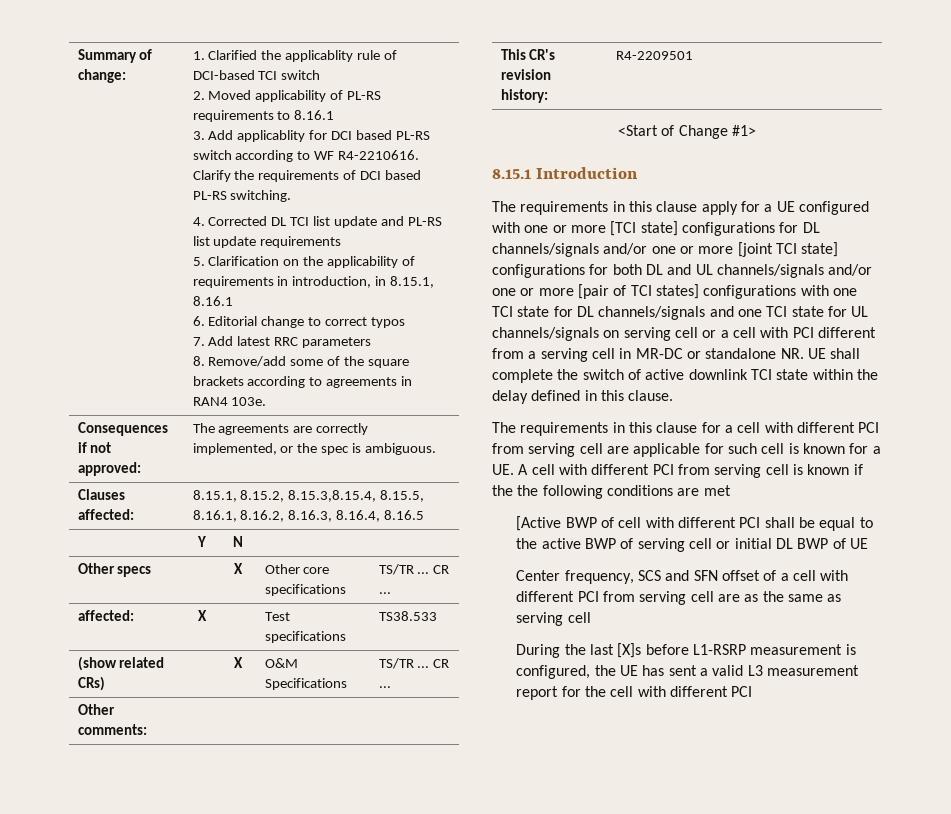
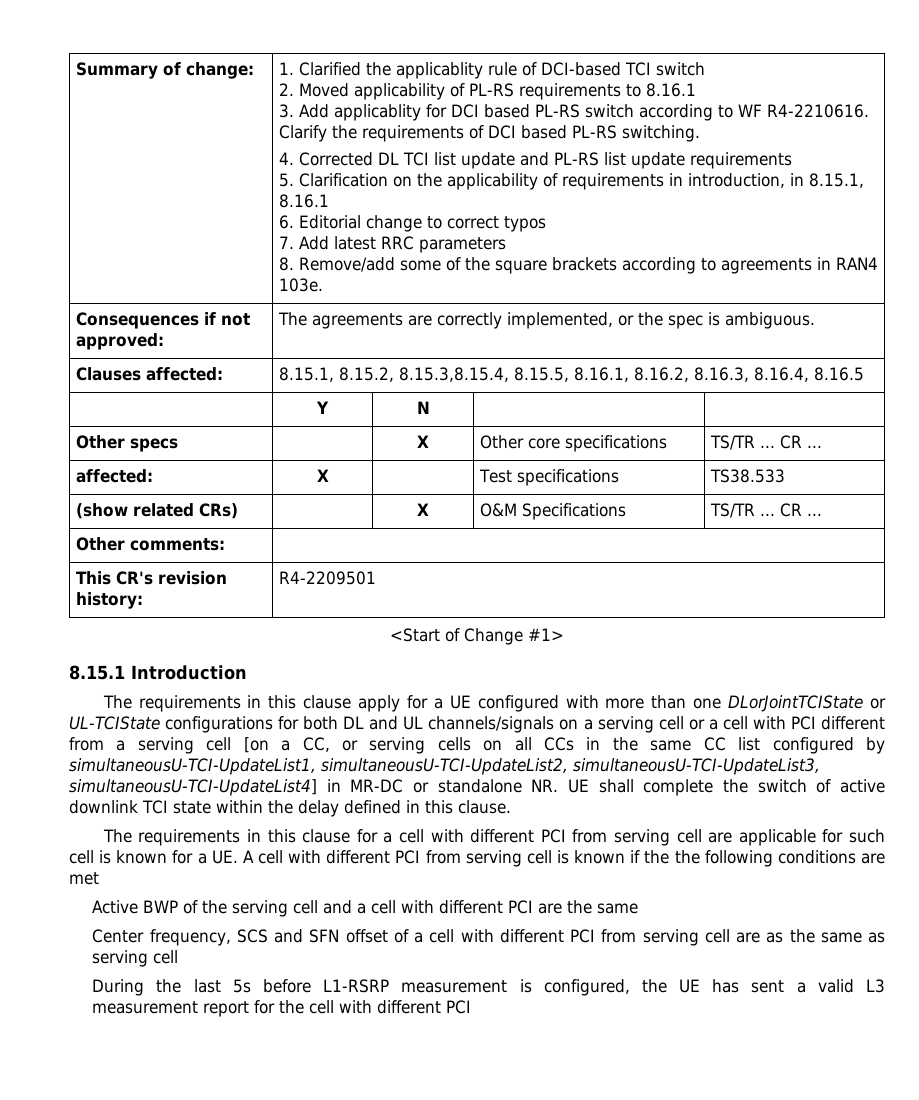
- The requirements in this clause apply for a UE configured with one or more [TCI state] configurations for DL channels/signals and/or one or more [joint TCI state] configurations for both DL and UL channels/signals and/or one or more [pair of TCI states] configurations with one TCI state for DL channels/signals and one TCI state for UL channels/signals on serving cell or a cell with PCI different from a serving cell in MR-DC or standalone NR. UE shall complete the switch of active downlink TCI state within the delay defined in this clause.
+ The requirements in this clause apply for a UE configured with more than one DLorJointTCIState or UL-TCIState configurations for both DL and UL channels/signals on a serving cell or a cell with PCI different from a serving cell [on a CC, or serving cells on all CCs in the same CC list configured by simultaneousU-TCI-UpdateList1, simultaneousU-TCI-UpdateList2, simultaneousU-TCI-UpdateList3, simultaneousU-TCI-UpdateList4] in MR-DC or standalone NR. UE shall complete the switch of active downlink TCI state within the delay defined in this clause.
- [Active BWP of cell with different PCI shall be equal to the active BWP of serving cell or initial DL BWP of UE
+ Active BWP of the serving cell and a cell with different PCI are the same
- During the last [X]s before L1-RSRP measurement is configured, the UE has sent a valid L3 measurement report for the cell with different PCI
+ During the last 5s before L1-RSRP measurement is configured, the UE has sent a valid L3 measurement report for the cell with different PCI

